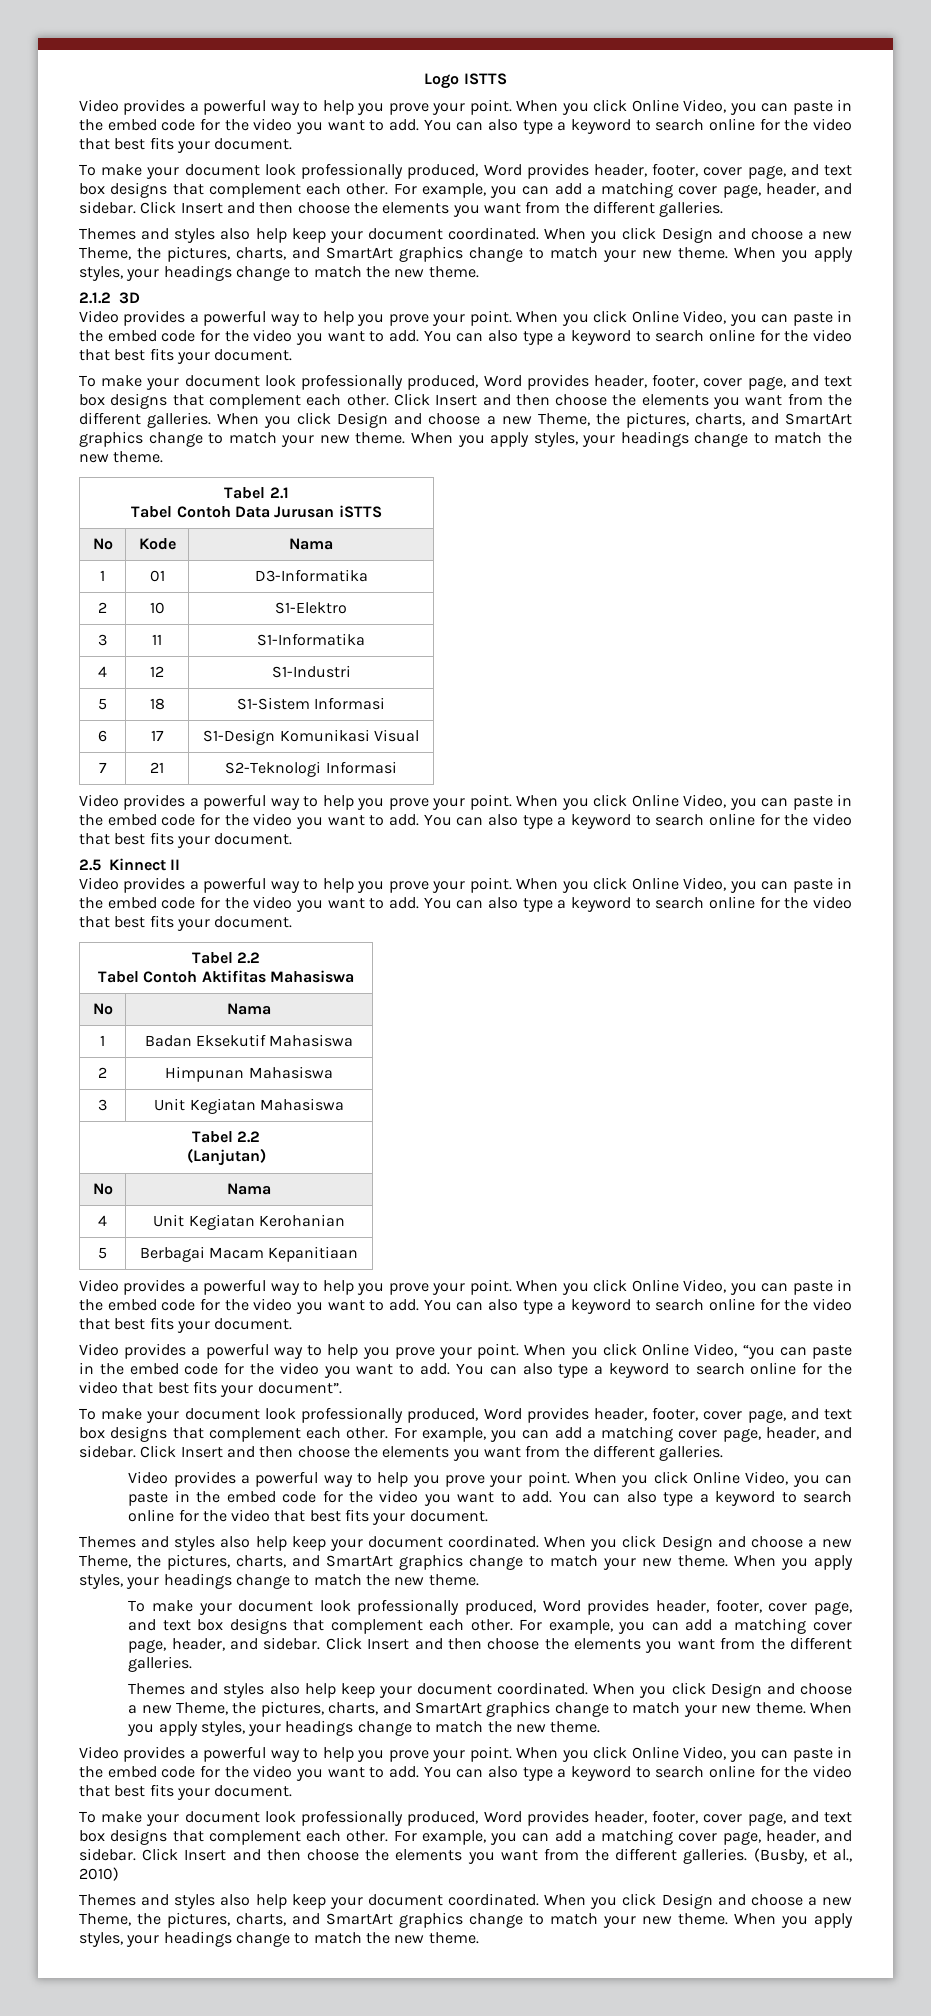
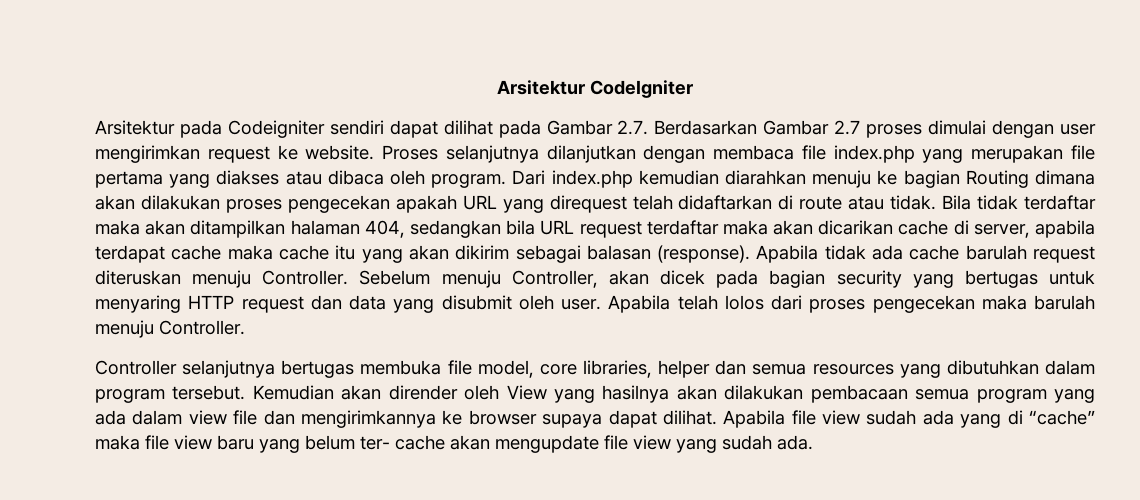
- Logo ISTTS
- Video provides a powerful way to help you prove your point. When you click Online Video, you can paste in the embed code for the video you want to add. You can also type a keyword to search online for the video that best fits your document.
- To make your document look professionally produced, Word provides header, footer, cover page, and text box designs that complement each other. For example, you can add a matching cover page, header, and sidebar. Click Insert and then choose the elements you want from the different galleries.
- Themes and styles also help keep your document coordinated. When you click Design and choose a new Theme, the pictures, charts, and SmartArt graphics change to match your new theme. When you apply styles, your headings change to match the new theme.
- 2.1.2 3D
- Video provides a powerful way to help you prove your point. When you click Online Video, you can paste in the embed code for the video you want to add. You can also type a keyword to search online for the video that best fits your document.
- To make your document look professionally produced, Word provides header, footer, cover page, and text box designs that complement each other. Click Insert and then choose the elements you want from the different galleries. When you click Design and choose a new Theme, the pictures, charts, and SmartArt graphics change to match your new theme. When you apply styles, your headings change to match the new theme.
- Tabel 2.1
- Tabel Contoh Data Jurusan iSTTS
- No | Kode | Nama
- 1 | 01 | D3-Informatika
- 2 | 10 | S1-Elektro
- 3 | 11 | S1-Informatika
- 4 | 12 | S1-Industri
- 5 | 18 | S1-Sistem Informasi
- 6 | 17 | S1-Design Komunikasi Visual
- 7 | 21 | S2-Teknologi Informasi
- Video provides a powerful way to help you prove your point. When you click Online Video, you can paste in the embed code for the video you want to add. You can also type a keyword to search online for the video that best fits your document.
- 2.5 Kinnect II
- Video provides a powerful way to help you prove your point. When you click Online Video, you can paste in the embed code for the video you want to add. You can also type a keyword to search online for the video that best fits your document.
- Tabel 2.2
- Tabel Contoh Aktifitas Mahasiswa
- No | Nama
- 1 | Badan Eksekutif Mahasiswa
- 2 | Himpunan Mahasiswa
- 3 | Unit Kegiatan Mahasiswa
- Tabel 2.2
- (Lanjutan)
- No | Nama
- 4 | Unit Kegiatan Kerohanian
- 5 | Berbagai Macam Kepanitiaan
- Video provides a powerful way to help you prove your point. When you click Online Video, you can paste in the embed code for the video you want to add. You can also type a keyword to search online for the video that best fits your document.
- Video provides a powerful way to help you prove your point. When you click Online Video, “you can paste in the embed code for the video you want to add. You can also type a keyword to search online for the video that best fits your document”.
- To make your document look professionally produced, Word provides header, footer, cover page, and text box designs that complement each other. For example, you can add a matching cover page, header, and sidebar. Click Insert and then choose the elements you want from the different galleries.
- Video provides a powerful way to help you prove your point. When you click Online Video, you can paste in the embed code for the video you want to add. You can also type a keyword to search online for the video that best fits your document.
- Themes and styles also help keep your document coordinated. When you click Design and choose a new Theme, the pictures, charts, and SmartArt graphics change to match your new theme. When you apply styles, your headings change to match the new theme.
- To make your document look professionally produced, Word provides header, footer, cover page, and text box designs that complement each other. For example, you can add a matching cover page, header, and sidebar. Click Insert and then choose the elements you want from the different galleries.
- Themes and styles also help keep your document coordinated. When you click Design and choose a new Theme, the pictures, charts, and SmartArt graphics change to match your new theme. When you apply styles, your headings change to match the new theme.
- Video provides a powerful way to help you prove your point. When you click Online Video, you can paste in the embed code for the video you want to add. You can also type a keyword to search online for the video that best fits your document.
- To make your document look professionally produced, Word provides header, footer, cover page, and text box designs that complement each other. For example, you can add a matching cover page, header, and sidebar. Click Insert and then choose the elements you want from the different galleries. (Busby, et al., 2010)
- Themes and styles also help keep your document coordinated. When you click Design and choose a new Theme, the pictures, charts, and SmartArt graphics change to match your new theme. When you apply styles, your headings change to match the new theme.
+ Arsitektur CodeIgniter
+ Arsitektur pada Codeigniter sendiri dapat dilihat pada Gambar 2.7. Berdasarkan Gambar 2.7 proses dimulai dengan user mengirimkan request ke website. Proses selanjutnya dilanjutkan dengan membaca file index.php yang merupakan file pertama yang diakses atau dibaca oleh program. Dari index.php kemudian diarahkan menuju ke bagian Routing dimana akan dilakukan proses pengecekan apakah URL yang direquest telah didaftarkan di route atau tidak. Bila tidak terdaftar maka akan ditampilkan halaman 404, sedangkan bila URL request terdaftar maka akan dicarikan cache di server, apabila terdapat cache maka cache itu yang akan dikirim sebagai balasan (response). Apabila tidak ada cache barulah request diteruskan menuju Controller. Sebelum menuju Controller, akan dicek pada bagian security yang bertugas untuk menyaring HTTP request dan data yang disubmit oleh user. Apabila telah lolos dari proses pengecekan maka barulah menuju Controller.
+ Controller selanjutnya bertugas membuka file model, core libraries, helper dan semua resources yang dibutuhkan dalam program tersebut. Kemudian akan dirender oleh View yang hasilnya akan dilakukan pembacaan semua program yang ada dalam view file dan mengirimkannya ke browser supaya dapat dilihat. Apabila file view sudah ada yang di “cache” maka file view baru yang belum ter- cache akan mengupdate file view yang sudah ada.

